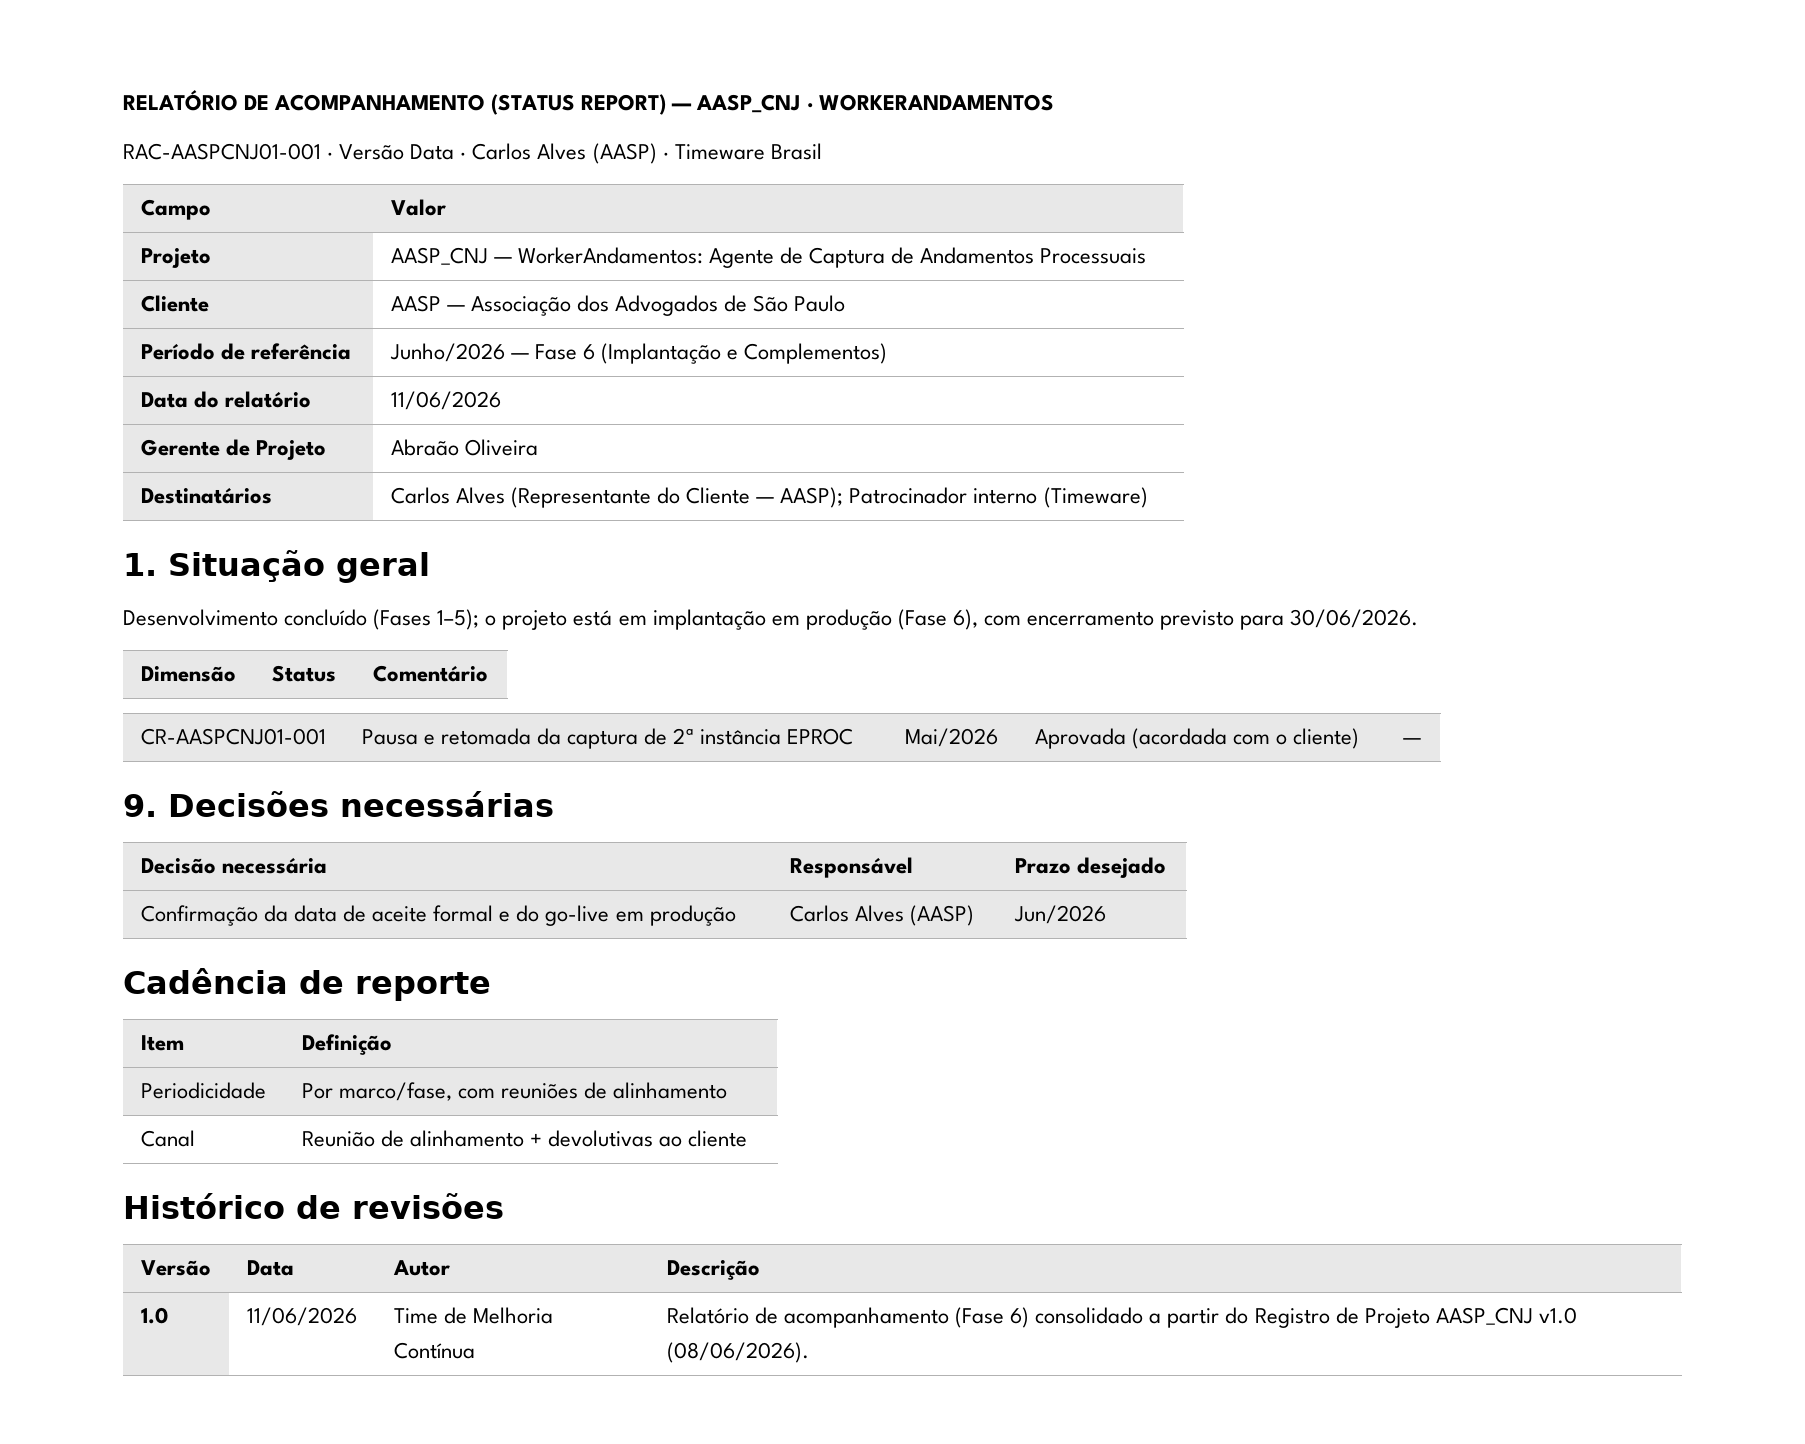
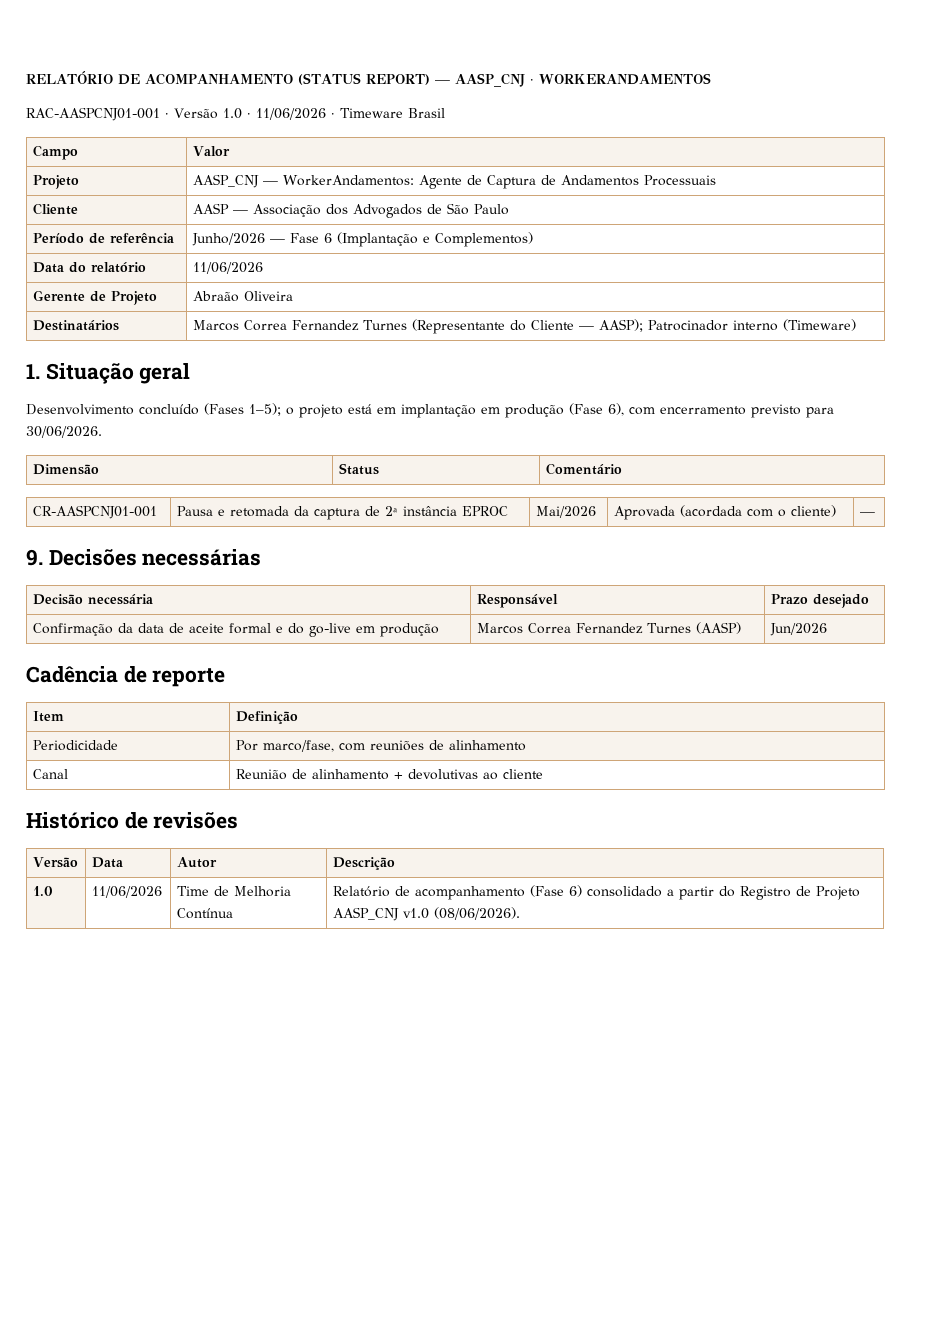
- RAC-AASPCNJ01-001 · Versão Data · Carlos Alves (AASP) · Timeware Brasil
+ RAC-AASPCNJ01-001 · Versão 1.0 · 11/06/2026 · Timeware Brasil
- Destinatários | Carlos Alves (Representante do Cliente — AASP); Patrocinador interno (Timeware)
+ Destinatários | Marcos Correa Fernandez Turnes (Representante do Cliente — AASP); Patrocinador interno (Timeware)
- Confirmação da data de aceite formal e do go-live em produção | Carlos Alves (AASP) | Jun/2026
+ Confirmação da data de aceite formal e do go-live em produção | Marcos Correa Fernandez Turnes (AASP) | Jun/2026

